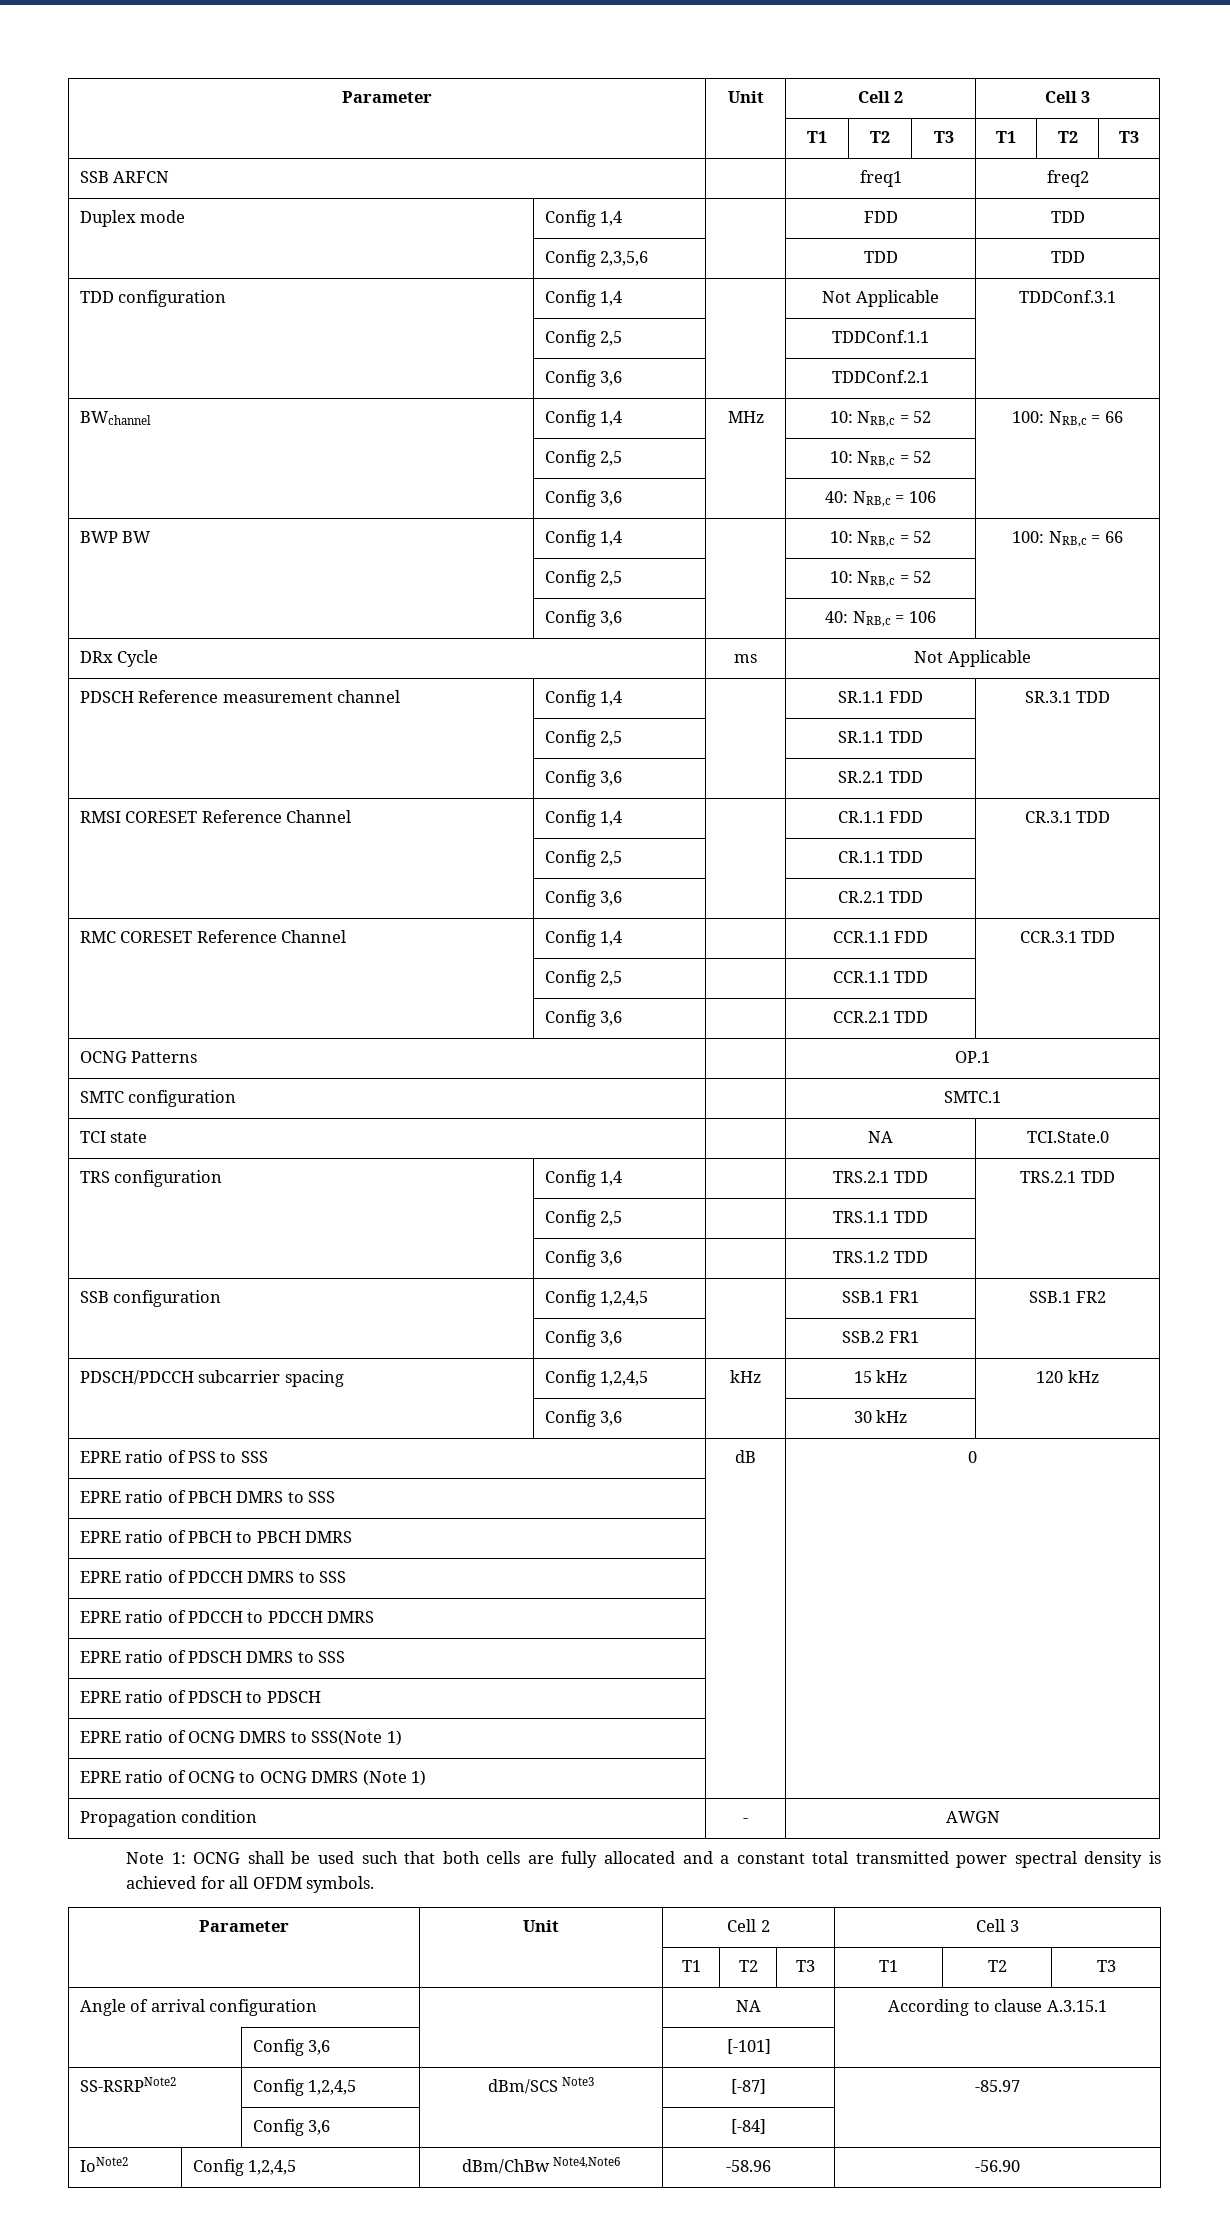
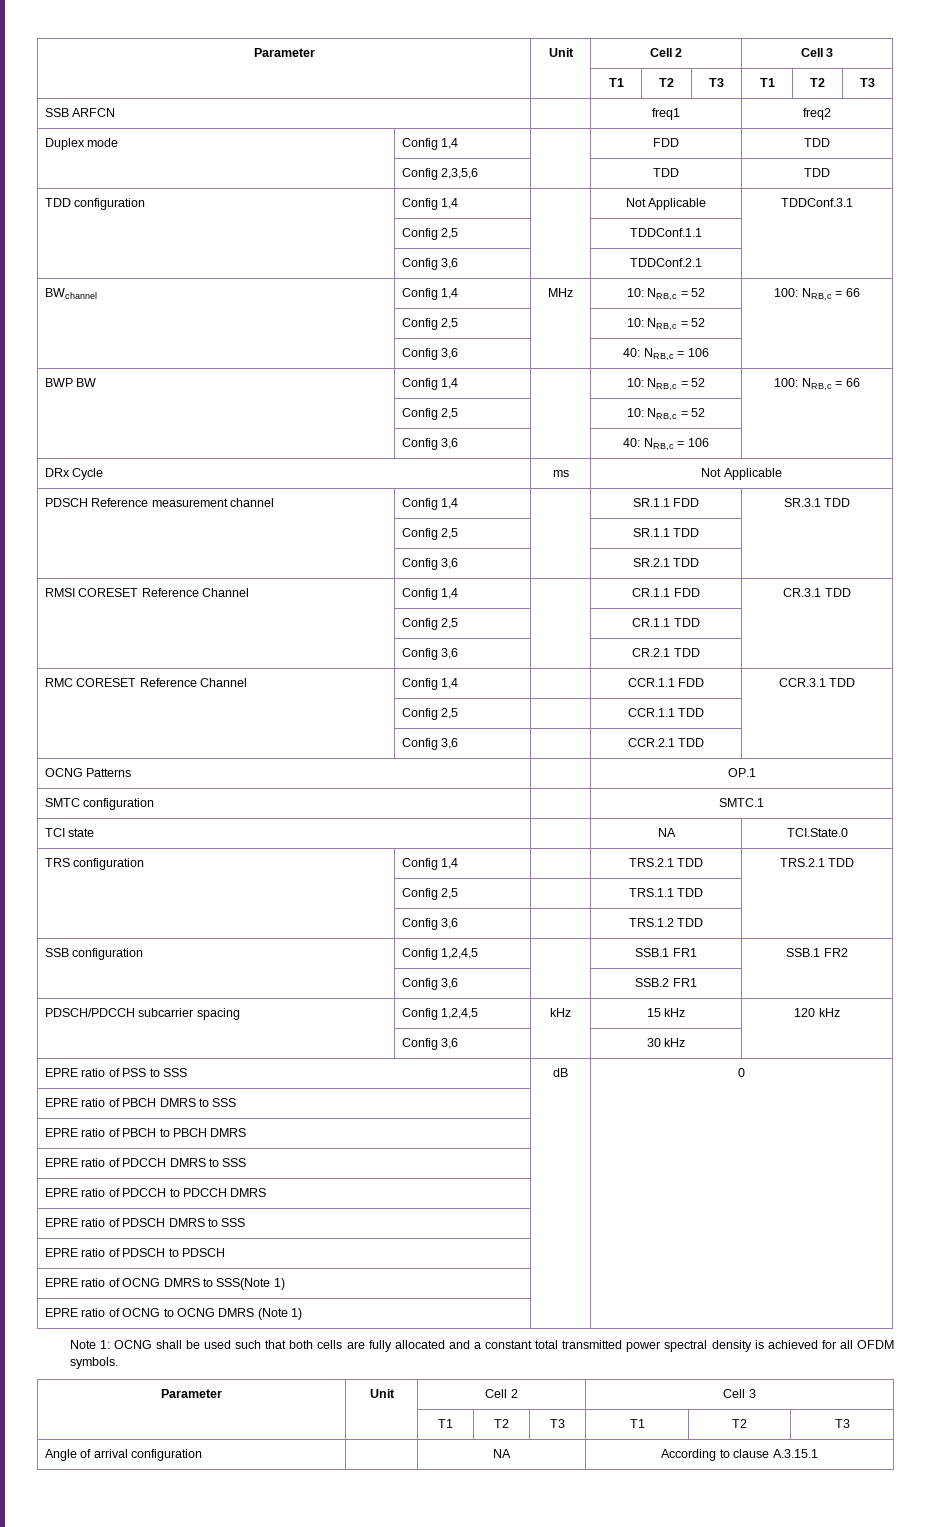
- Propagation condition | - | AWGN
- | Config 3,6 | | [-101] |
- SS-RSRPNote2 | Config 1,2,4,5 | dBm/SCS Note3 | [-87] | -85.97
- | Config 3,6 | | [-84] |
- IoNote2 | Config 1,2,4,5 | dBm/ChBw Note4,Note6 | -58.96 | -56.90

